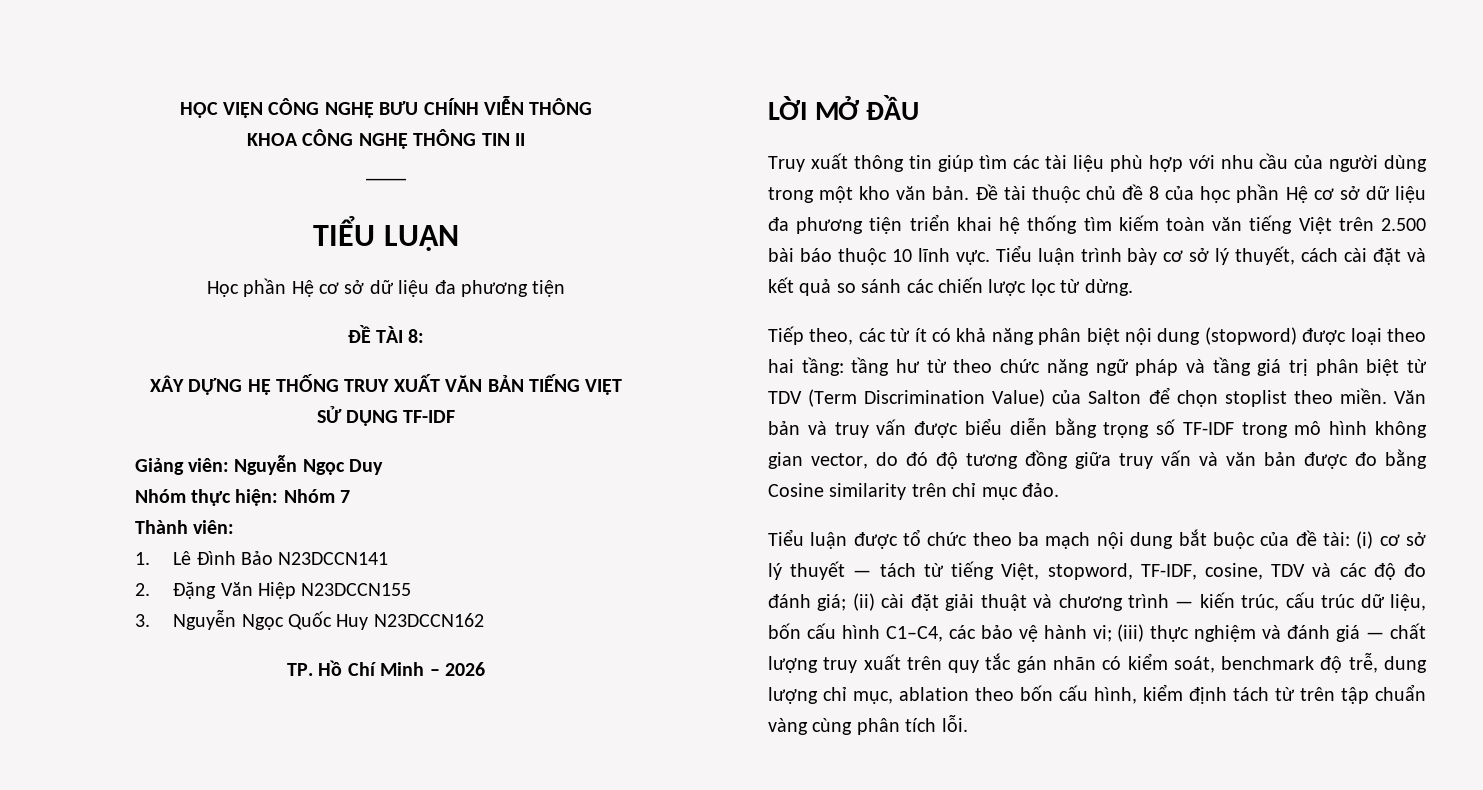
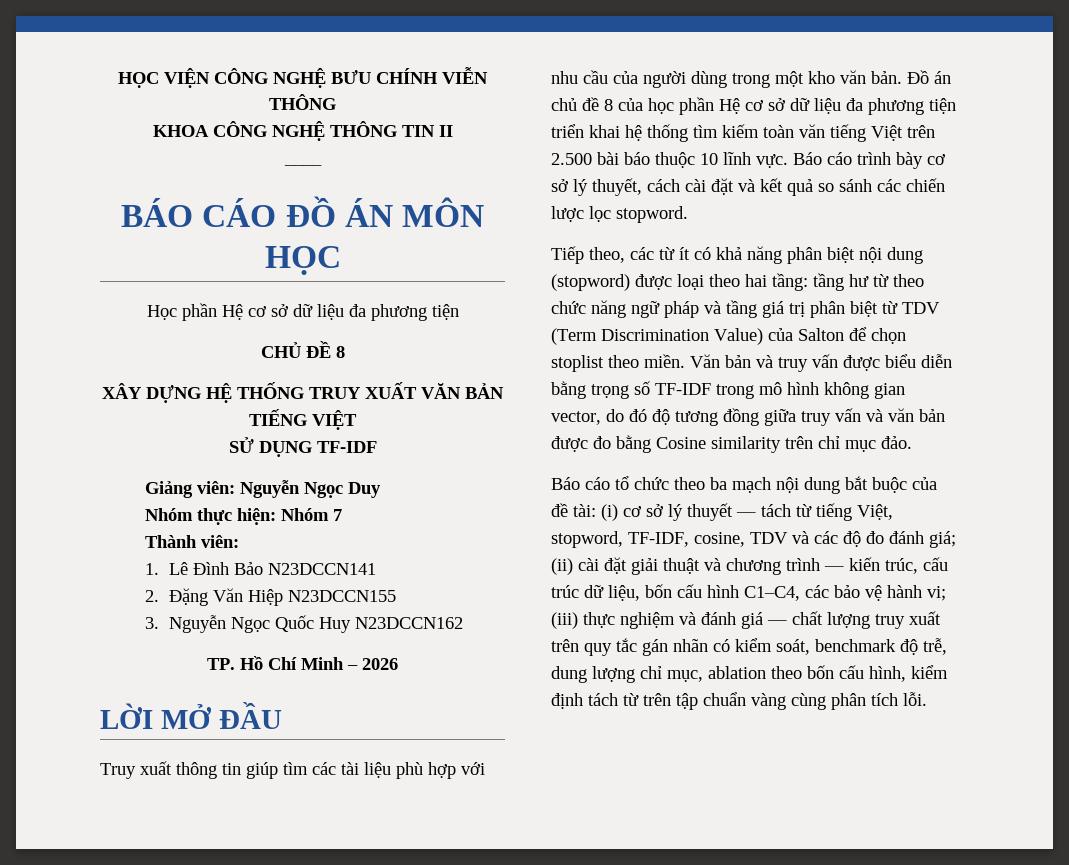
- TIỂU LUẬN
+ BÁO CÁO ĐỒ ÁN MÔN HỌC
- ĐỀ TÀI 8:
+ CHỦ ĐỀ 8
- Đề tài thuộc chủ đề 8 của học phần Hệ cơ sở dữ liệu đa phương tiện triển khai hệ thống tìm kiếm toàn văn tiếng Việt trên 2.500 bài báo thuộc 10 lĩnh vực.
+ Đồ án chủ đề 8 của học phần Hệ cơ sở dữ liệu đa phương tiện triển khai hệ thống tìm kiếm toàn văn tiếng Việt trên 2.500 bài báo thuộc 10 lĩnh vực.
- Tiểu luận trình bày cơ sở lý thuyết, cách cài đặt và kết quả so sánh các chiến lược lọc từ dừng.
+ Báo cáo trình bày cơ sở lý thuyết, cách cài đặt và kết quả so sánh các chiến lược lọc stopword.
- Tiểu luận được tổ chức theo ba mạch nội dung bắt buộc của đề tài:
+ Báo cáo tổ chức theo ba mạch nội dung bắt buộc của đề tài:

